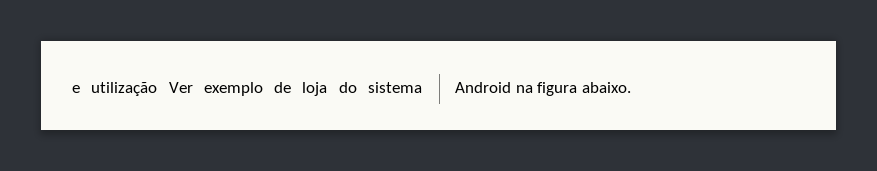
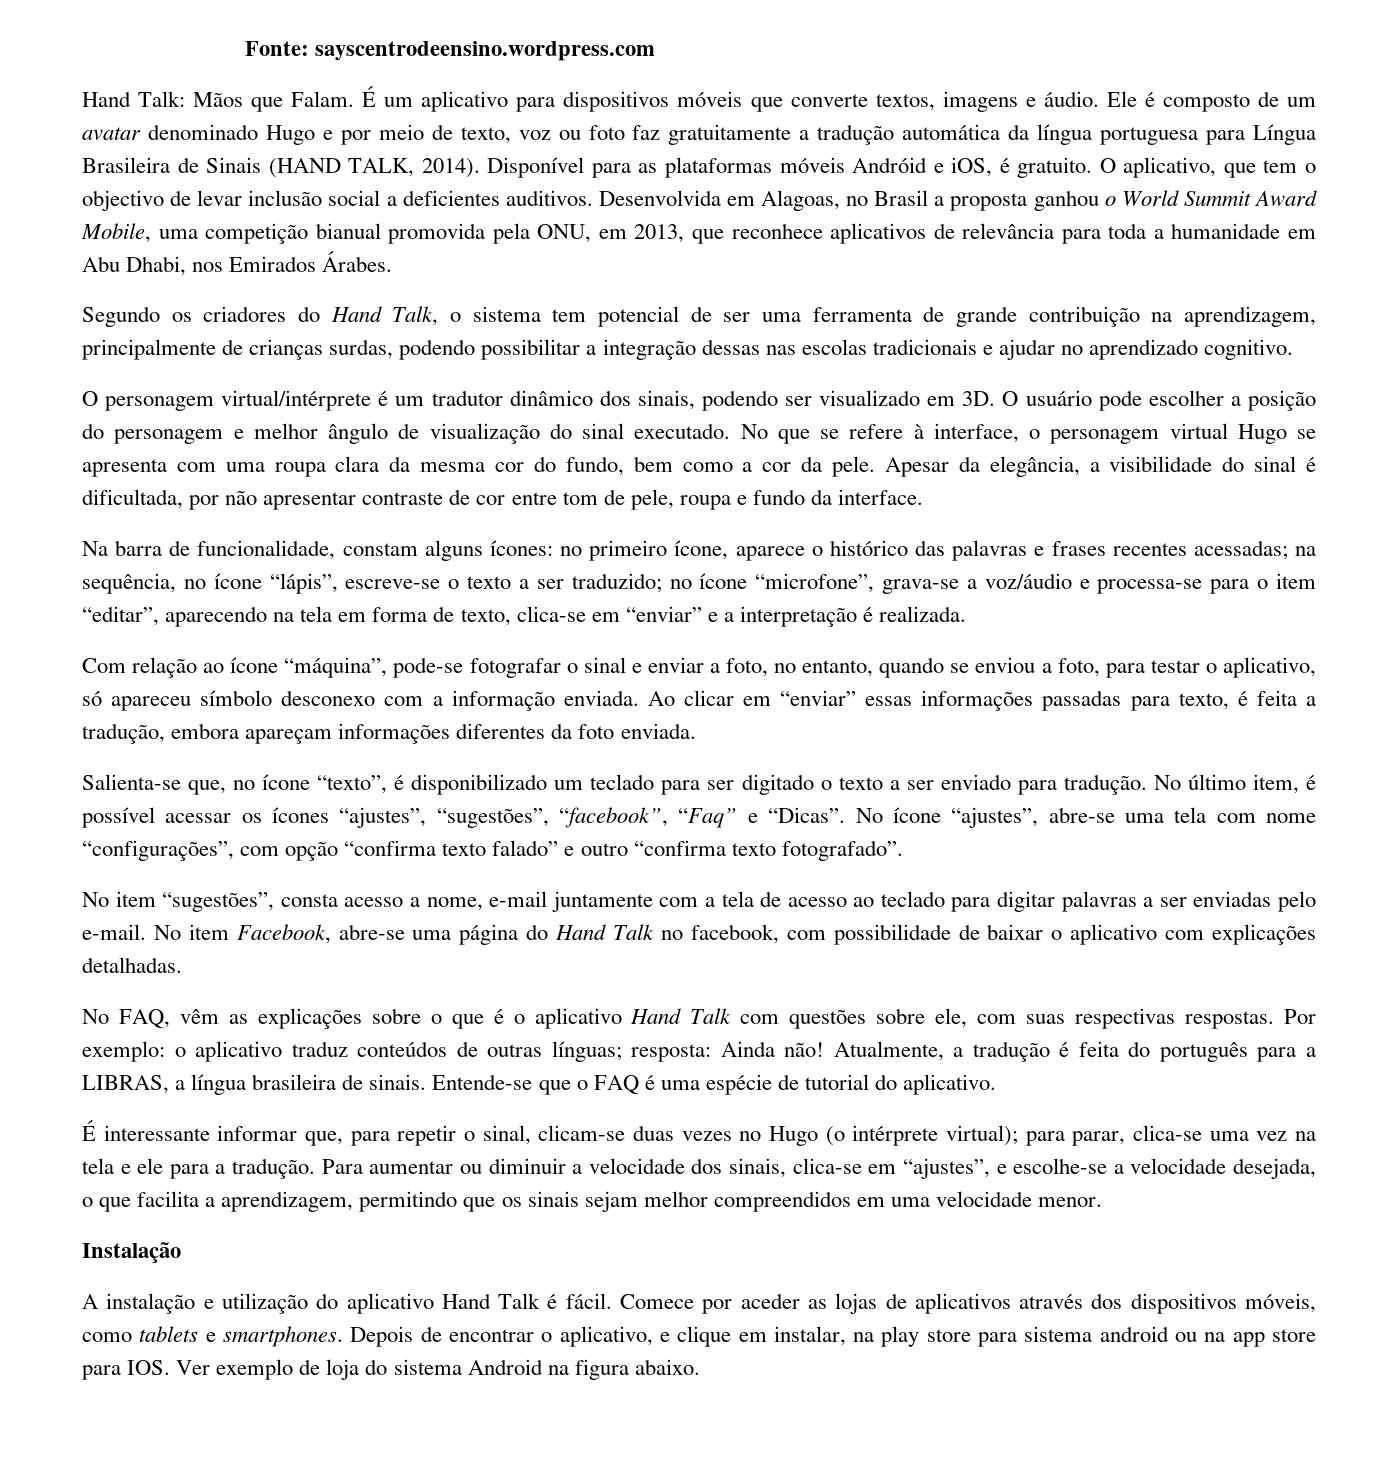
- e utilização Ver exemplo de loja do sistema Android na figura abaixo.
+ Fonte: sayscentrodeensino.wordpress.com
+ Hand Talk: Mãos que Falam. É um aplicativo para dispositivos móveis que converte textos, imagens e áudio. Ele é composto de um avatar denominado Hugo e por meio de texto, voz ou foto faz gratuitamente a tradução automática da língua portuguesa para Língua Brasileira de Sinais (HAND TALK, 2014). Disponível para as plataformas móveis Andróid e iOS, é gratuito. O aplicativo, que tem o objectivo de levar inclusão social a deficientes auditivos. Desenvolvida em Alagoas, no Brasil a proposta ganhou o World Summit Award Mobile, uma competição bianual promovida pela ONU, em 2013, que reconhece aplicativos de relevância para toda a humanidade em Abu Dhabi, nos Emirados Árabes.
+ Segundo os criadores do Hand Talk, o sistema tem potencial de ser uma ferramenta de grande contribuição na aprendizagem, principalmente de crianças surdas, podendo possibilitar a integração dessas nas escolas tradicionais e ajudar no aprendizado cognitivo.
+ O personagem virtual/intérprete é um tradutor dinâmico dos sinais, podendo ser visualizado em 3D. O usuário pode escolher a posição do personagem e melhor ângulo de visualização do sinal executado. No que se refere à interface, o personagem virtual Hugo se apresenta com uma roupa clara da mesma cor do fundo, bem como a cor da pele. Apesar da elegância, a visibilidade do sinal é dificultada, por não apresentar contraste de cor entre tom de pele, roupa e fundo da interface.
+ Na barra de funcionalidade, constam alguns ícones: no primeiro ícone, aparece o histórico das palavras e frases recentes acessadas; na sequência, no ícone “lápis”, escreve-se o texto a ser traduzido; no ícone “microfone”, grava-se a voz/áudio e processa-se para o item “editar”, aparecendo na tela em forma de texto, clica-se em “enviar” e a interpretação é realizada.
+ Com relação ao ícone “máquina”, pode-se fotografar o sinal e enviar a foto, no entanto, quando se enviou a foto, para testar o aplicativo, só apareceu símbolo desconexo com a informação enviada. Ao clicar em “enviar” essas informações passadas para texto, é feita a tradução, embora apareçam informações diferentes da foto enviada.
+ Salienta-se que, no ícone “texto”, é disponibilizado um teclado para ser digitado o texto a ser enviado para tradução. No último item, é possível acessar os ícones “ajustes”, “sugestões”, “facebook”, “Faq” e “Dicas”. No ícone “ajustes”, abre-se uma tela com nome “configurações”, com opção “confirma texto falado” e outro “confirma texto fotografado”.
+ No item “sugestões”, consta acesso a nome, e-mail juntamente com a tela de acesso ao teclado para digitar palavras a ser enviadas pelo e-mail. No item Facebook, abre-se uma página do Hand Talk no facebook, com possibilidade de baixar o aplicativo com explicações detalhadas.
+ No FAQ, vêm as explicações sobre o que é o aplicativo Hand Talk com questões sobre ele, com suas respectivas respostas. Por exemplo: o aplicativo traduz conteúdos de outras línguas; resposta: Ainda não! Atualmente, a tradução é feita do português para a LIBRAS, a língua brasileira de sinais. Entende-se que o FAQ é uma espécie de tutorial do aplicativo.
+ É interessante informar que, para repetir o sinal, clicam-se duas vezes no Hugo (o intérprete virtual); para parar, clica-se uma vez na tela e ele para a tradução. Para aumentar ou diminuir a velocidade dos sinais, clica-se em “ajustes”, e escolhe-se a velocidade desejada, o que facilita a aprendizagem, permitindo que os sinais sejam melhor compreendidos em uma velocidade menor.
+ Instalação
+ A instalação e utilização do aplicativo Hand Talk é fácil. Comece por aceder as lojas de aplicativos através dos dispositivos móveis, como tablets e smartphones. Depois de encontrar o aplicativo, e clique em instalar, na play store para sistema android ou na app store para IOS. Ver exemplo de loja do sistema Android na figura abaixo.

